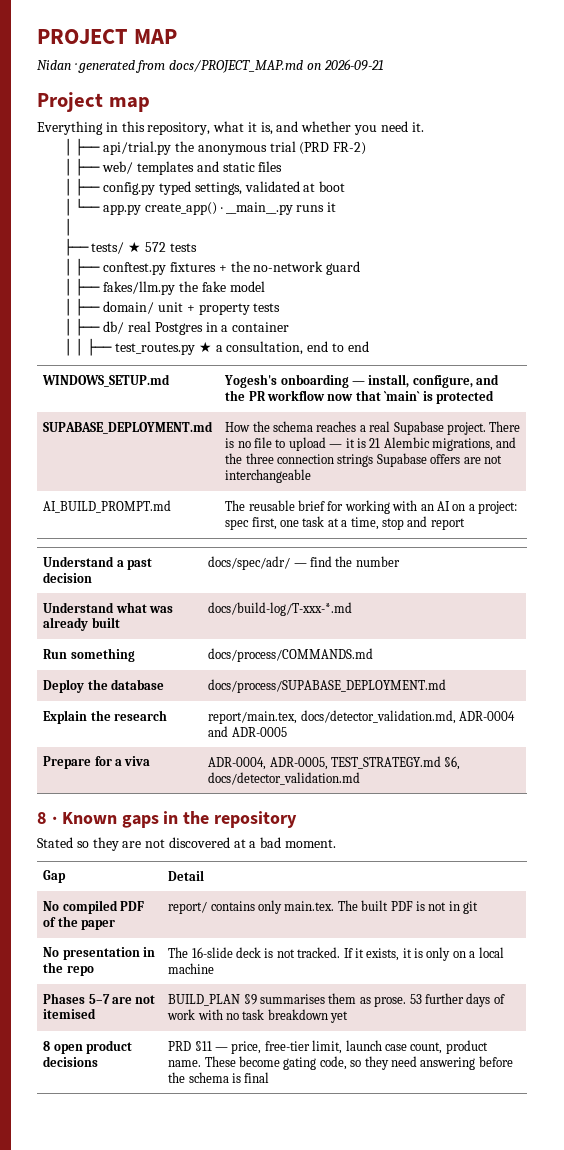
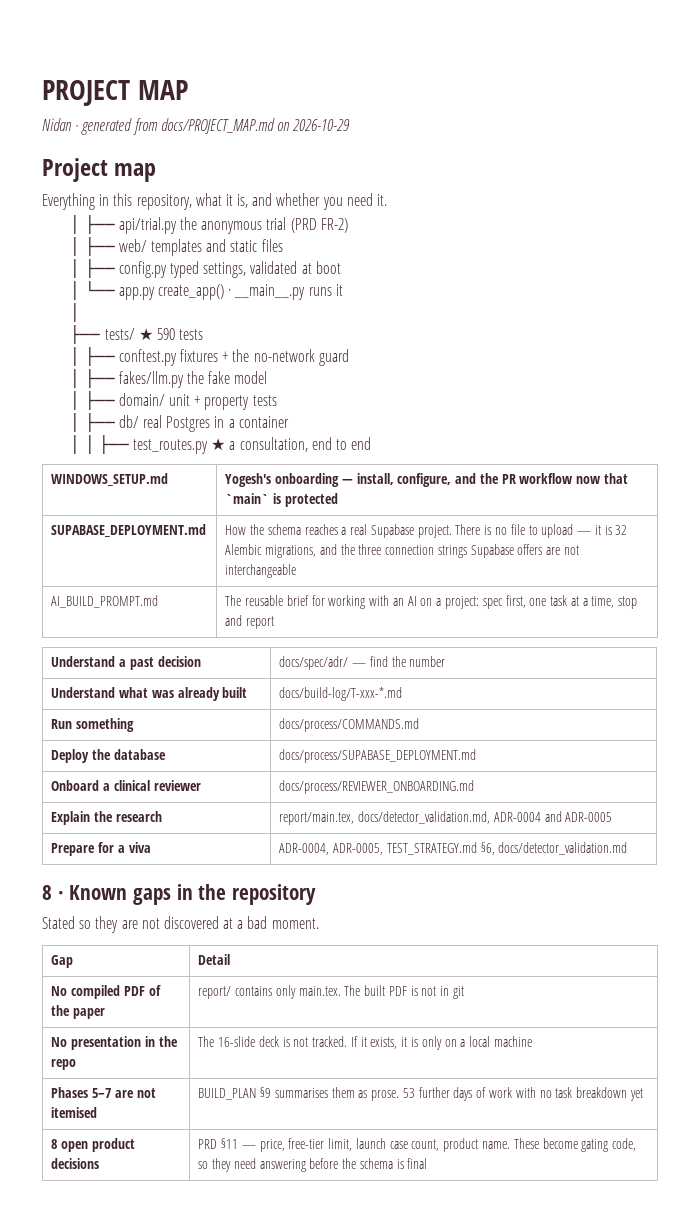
- Nidan · generated from docs/PROJECT_MAP.md on 2026-09-21
+ Nidan · generated from docs/PROJECT_MAP.md on 2026-10-29
- ├── tests/ ★ 572 tests
+ ├── tests/ ★ 590 tests
- SUPABASE_DEPLOYMENT.md | How the schema reaches a real Supabase project. There is no file to upload — it is 21 Alembic migrations, and the three connection strings Supabase offers are not interchangeable
+ SUPABASE_DEPLOYMENT.md | How the schema reaches a real Supabase project. There is no file to upload — it is 32 Alembic migrations, and the three connection strings Supabase offers are not interchangeable
+ Onboard a clinical reviewer | docs/process/REVIEWER_ONBOARDING.md

